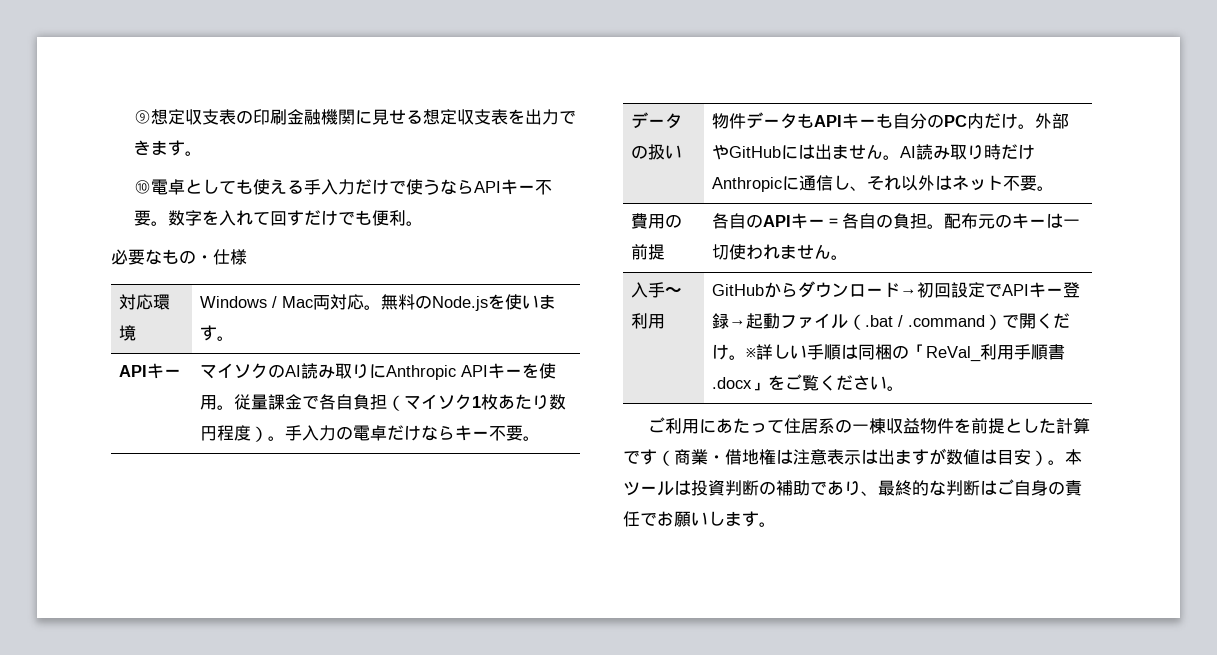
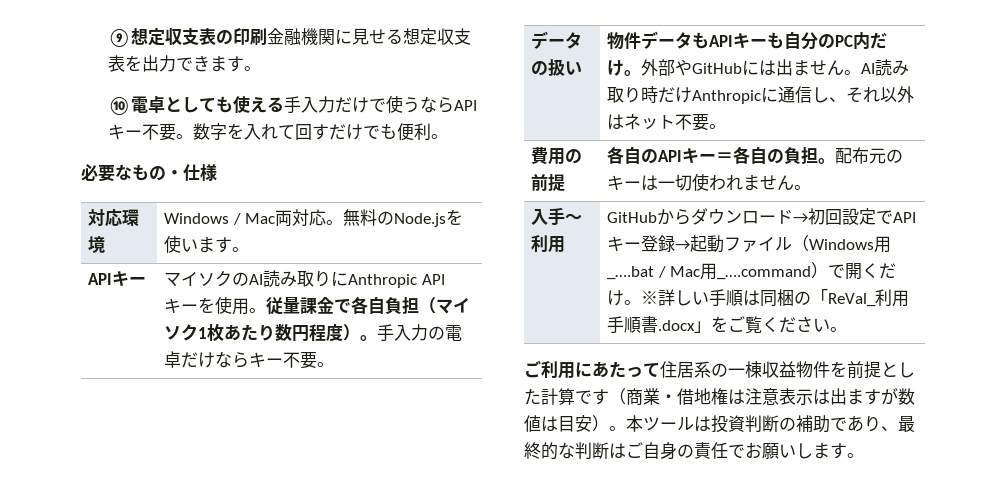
- GitHubからダウンロード→初回設定でAPIキー登録→起動ファイル（.bat / .command）で開くだけ。
+ GitHubからダウンロード→初回設定でAPIキー登録→起動ファイル（Windows用_….bat / Mac用_….command）で開くだけ。

